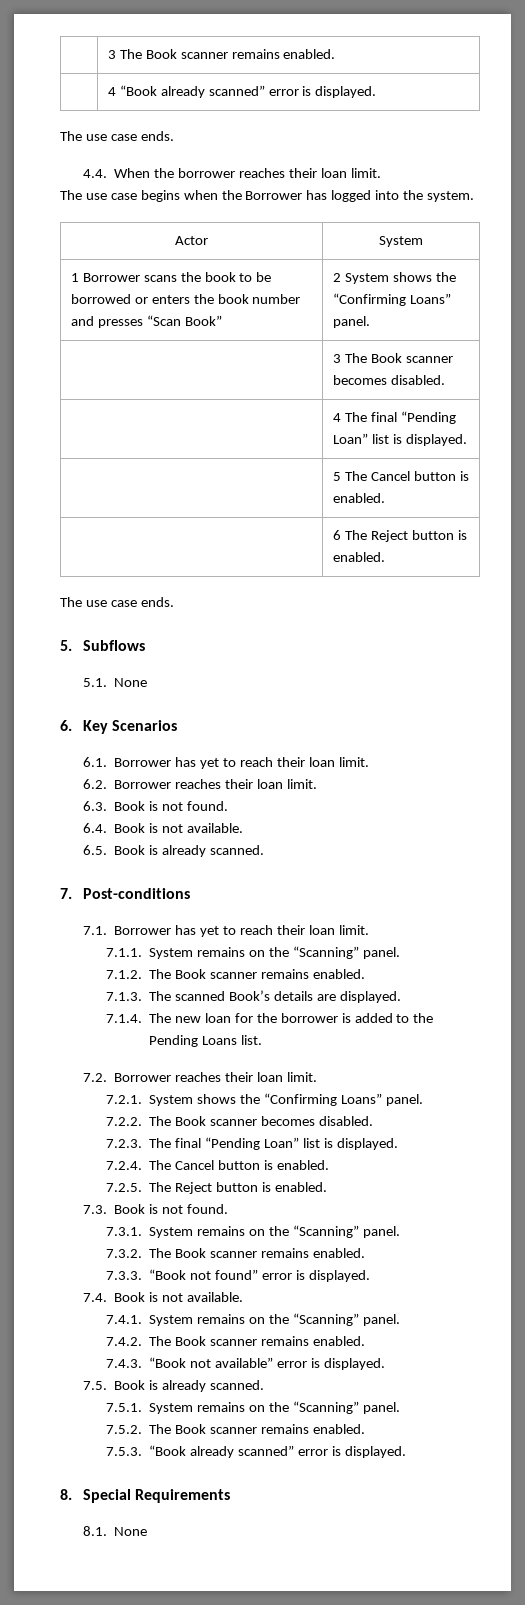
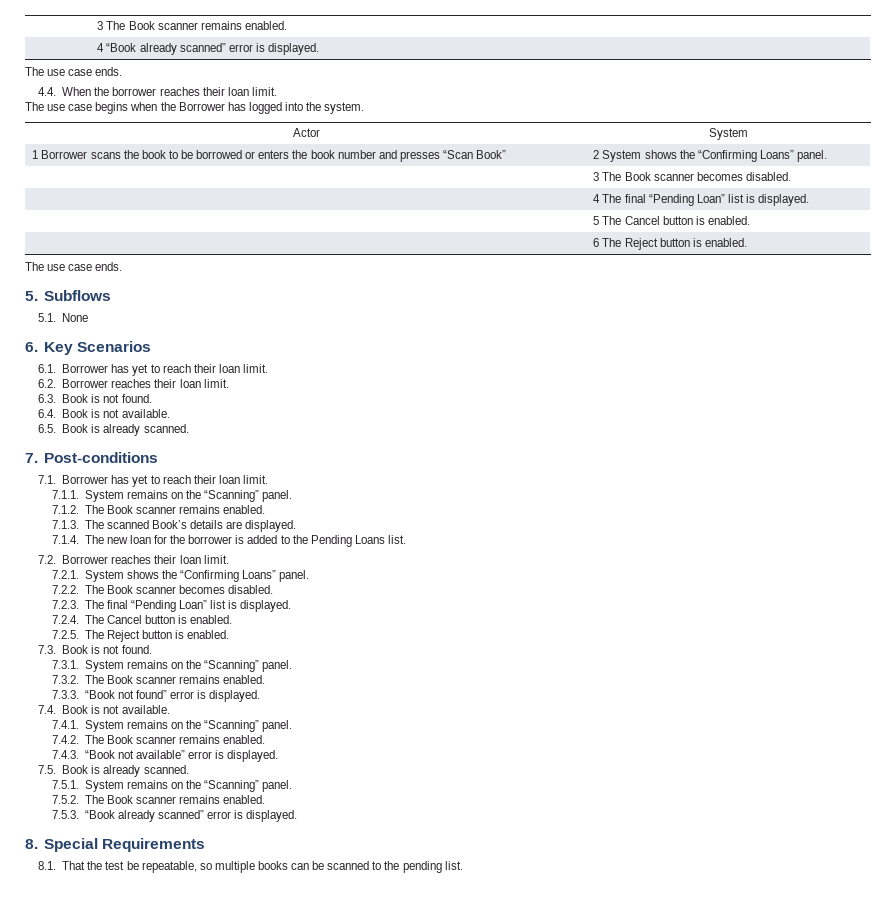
- 8.1. None
+ 8.1. That the test be repeatable, so multiple books can be scanned to the pending list.

